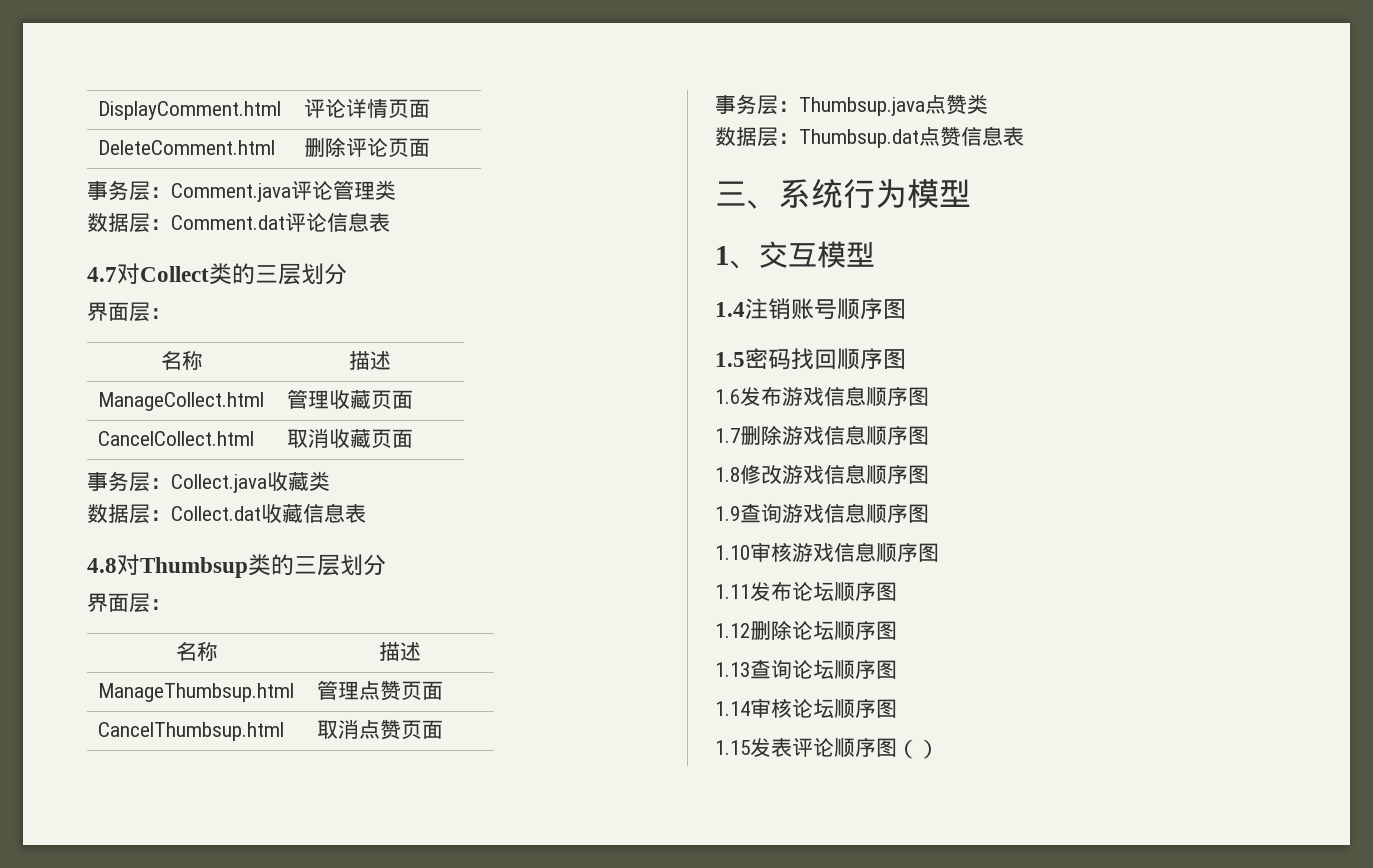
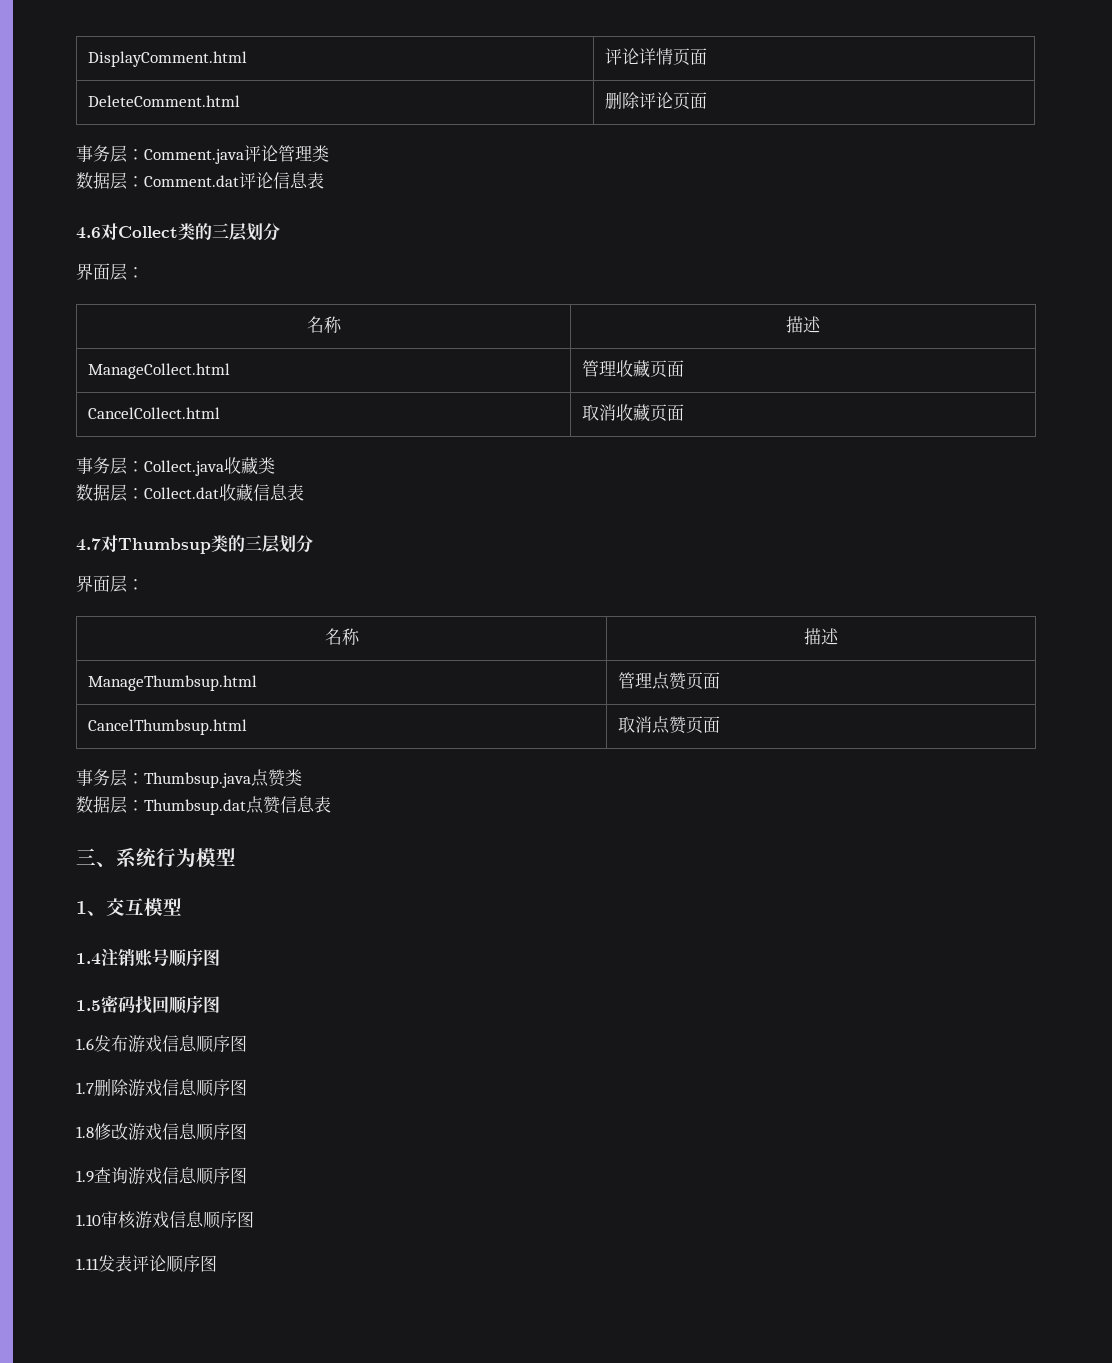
- 4.7对Collect类的三层划分
+ 4.6对Collect类的三层划分
- 4.8对Thumbsup类的三层划分
+ 4.7对Thumbsup类的三层划分
- 1.11发布论坛顺序图
- 1.12删除论坛顺序图
- 1.13查询论坛顺序图
- 1.14审核论坛顺序图
- 1.15发表评论顺序图（）
+ 1.11发表评论顺序图

